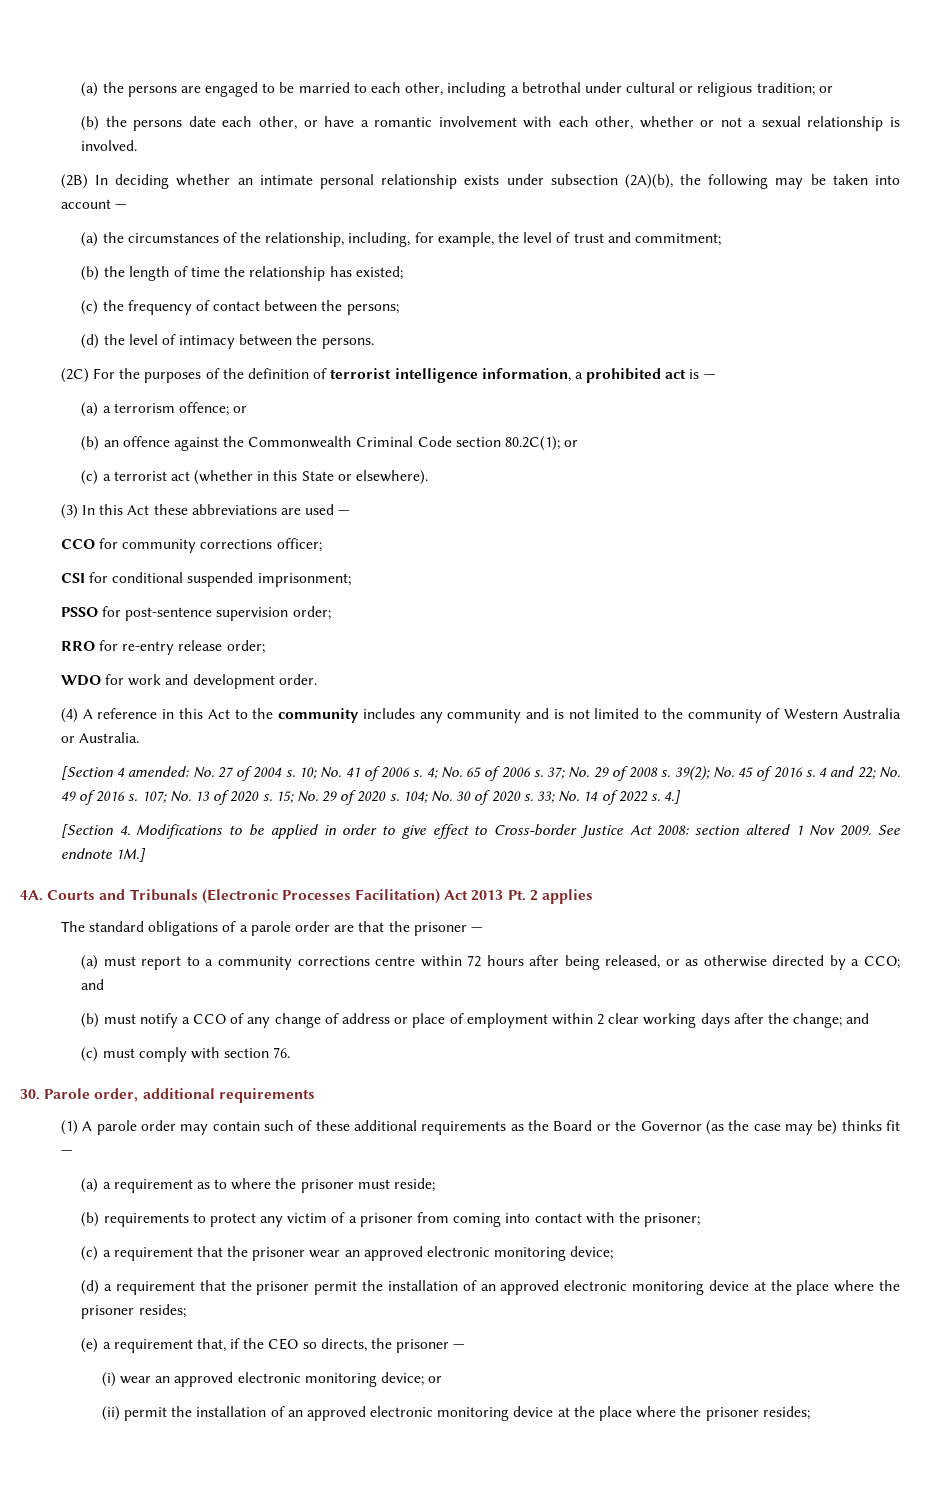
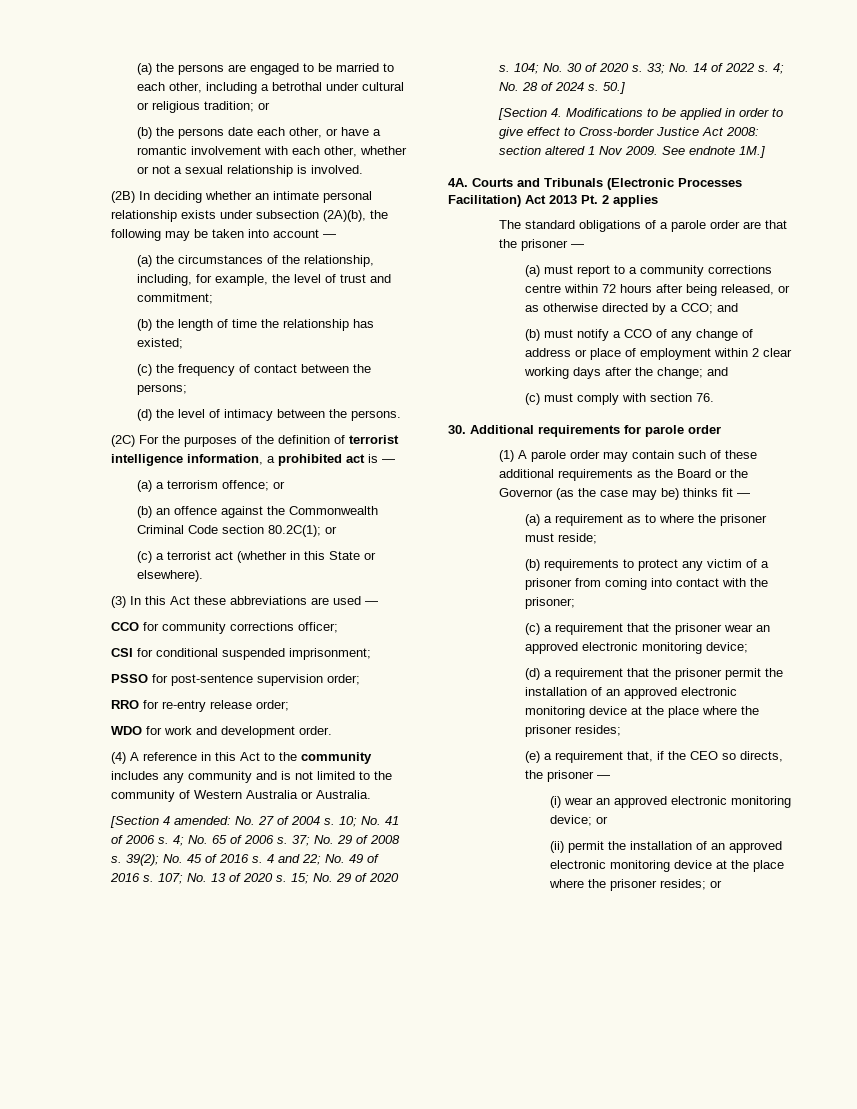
- 4.]
+ 4; No. 28 of 2024 s. 50.]
- 30. Parole order, additional requirements
+ 30. Additional requirements for parole order
- (ii) permit the installation of an approved electronic monitoring device at the place where the prisoner resides;
+ (ii) permit the installation of an approved electronic monitoring device at the place where the prisoner resides; or

